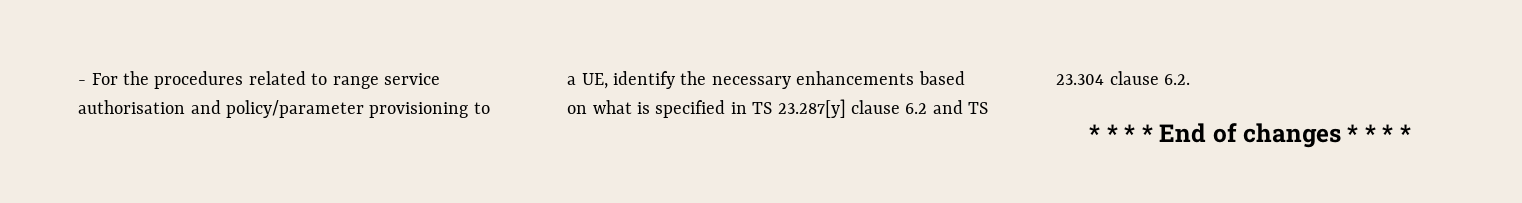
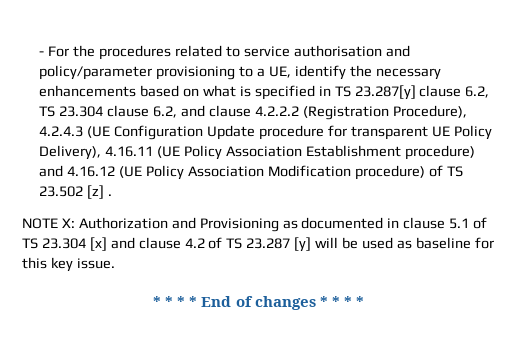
- - For the procedures related to range service authorisation and policy/parameter provisioning to a UE, identify the necessary enhancements based on what is specified in TS 23.287[y] clause 6.2 and TS 23.304 clause 6.2.
+ - For the procedures related to service authorisation and policy/parameter provisioning to a UE, identify the necessary enhancements based on what is specified in TS 23.287[y] clause 6.2, TS 23.304 clause 6.2, and clause 4.2.2.2 (Registration Procedure), 4.2.4.3 (UE Configuration Update procedure for transparent UE Policy Delivery), 4.16.11 (UE Policy Association Establishment procedure) and 4.16.12 (UE Policy Association Modification procedure) of TS 23.502 [z] .
+ NOTE X: Authorization and Provisioning as documented in clause 5.1 of TS 23.304 [x] and clause 4.2 of TS 23.287 [y] will be used as baseline for this key issue.

